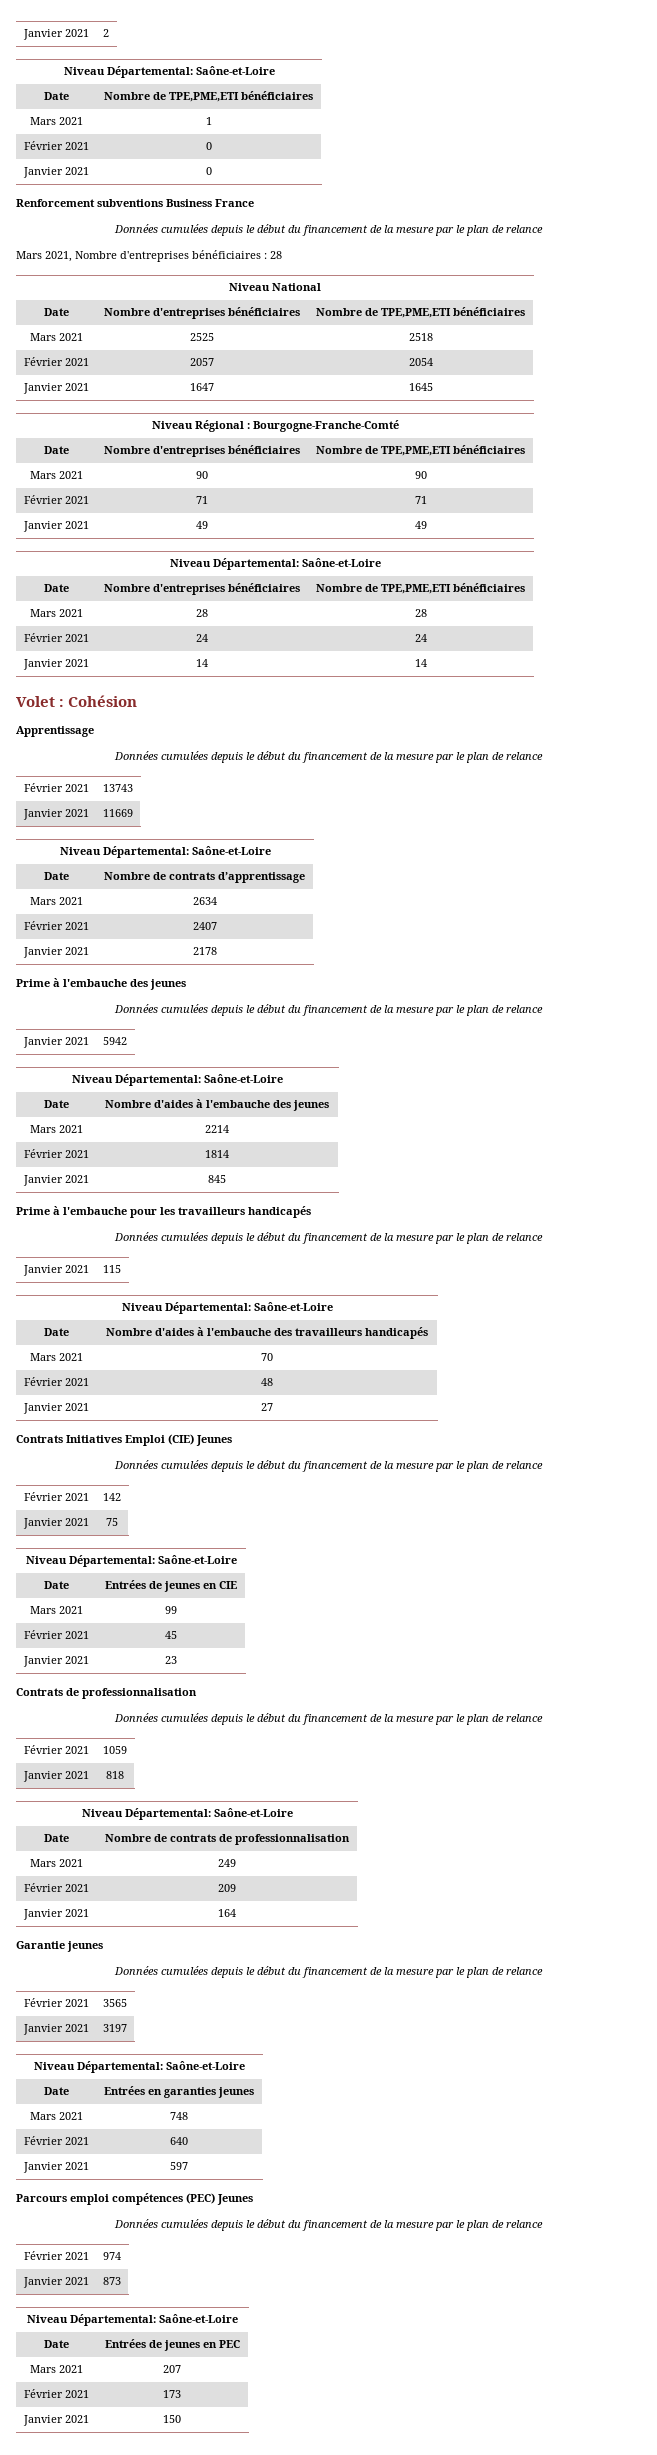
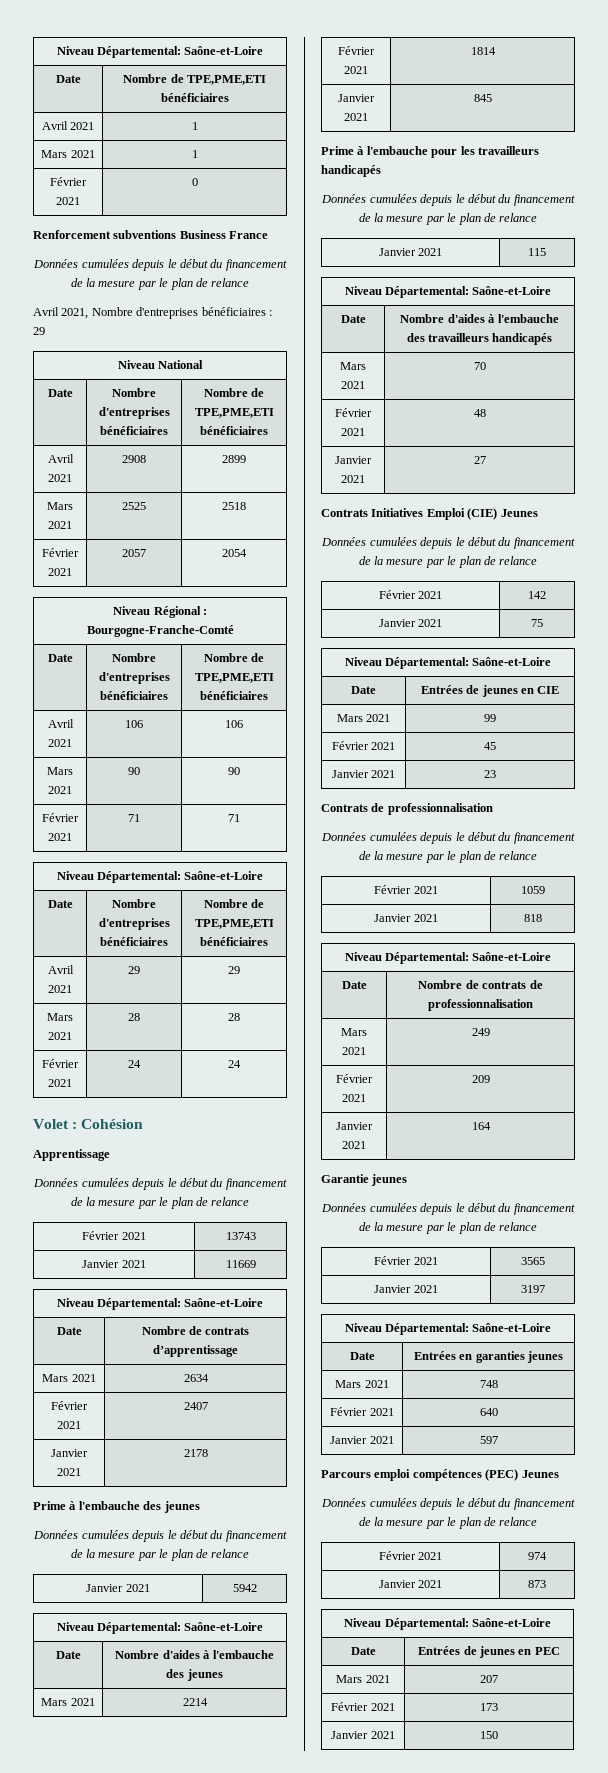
- Janvier 2021 | 2
+ Avril 2021 | 1
- Janvier 2021 | 0
- Mars 2021, Nombre d'entreprises bénéficiaires : 28
+ Avril 2021, Nombre d'entreprises bénéficiaires : 29
+ Avril 2021 | 2908 | 2899
- Janvier 2021 | 1647 | 1645
+ Avril 2021 | 106 | 106
- Janvier 2021 | 49 | 49
+ Avril 2021 | 29 | 29
- Janvier 2021 | 14 | 14

